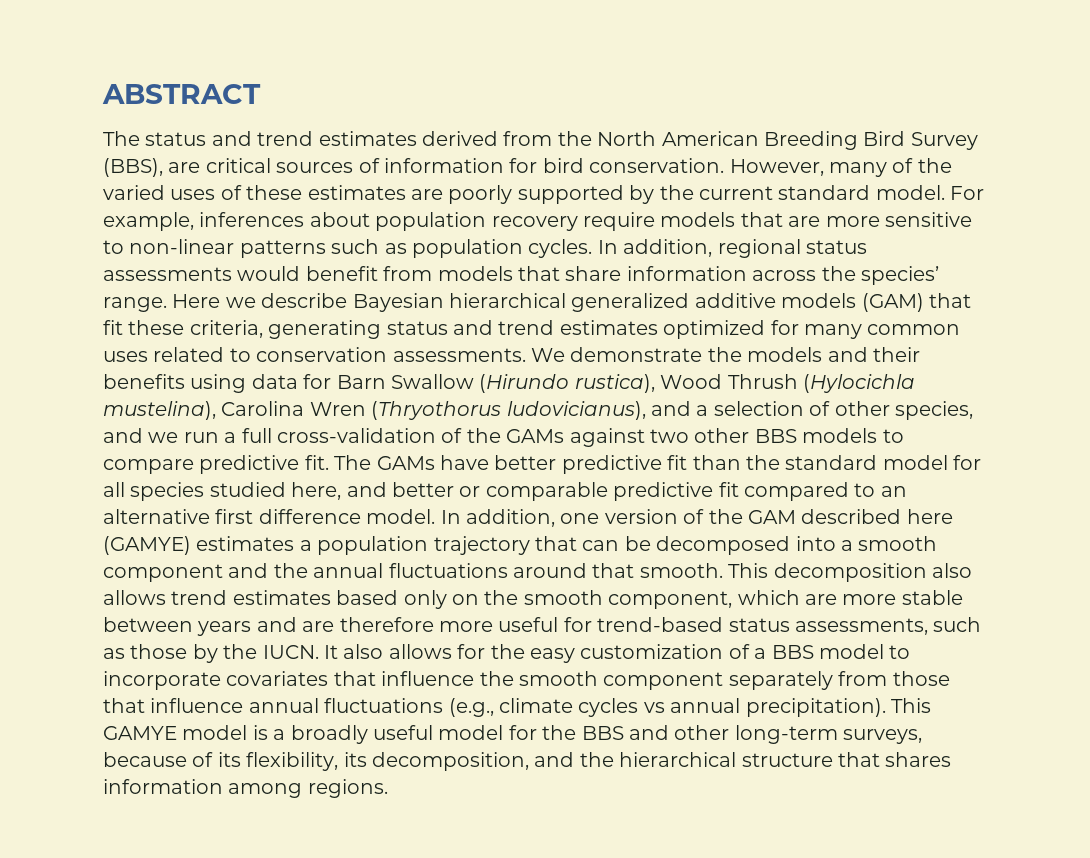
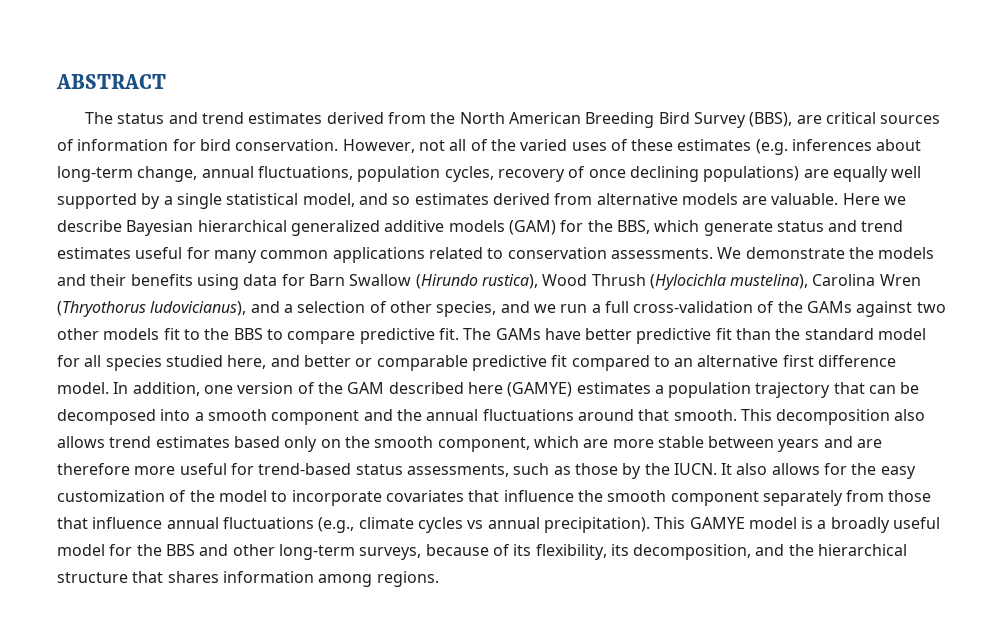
- However, many of the varied uses of these estimates are poorly supported by the current standard model. For example, inferences about population recovery require models that are more sensitive to non-linear patterns such as population cycles. In addition, regional status assessments would benefit from models that share information across the species’ range.
+ However, not all of the varied uses of these estimates (e.g. inferences about long-term change, annual fluctuations, population cycles, recovery of once declining populations) are equally well supported by a single statistical model, and so estimates derived from alternative models are valuable.
- Here we describe Bayesian hierarchical generalized additive models (GAM) that fit these criteria, generating status and trend estimates optimized for many common uses related to conservation assessments.
+ Here we describe Bayesian hierarchical generalized additive models (GAM) for the BBS, which generate status and trend estimates useful for many common applications related to conservation assessments.
- We demonstrate the models and their benefits using data for Barn Swallow (Hirundo rustica), Wood Thrush (Hylocichla mustelina), Carolina Wren (Thryothorus ludovicianus), and a selection of other species, and we run a full cross-validation of the GAMs against two other BBS models to compare predictive fit.
+ We demonstrate the models and their benefits using data for Barn Swallow (Hirundo rustica), Wood Thrush (Hylocichla mustelina), Carolina Wren (Thryothorus ludovicianus), and a selection of other species, and we run a full cross-validation of the GAMs against two other models fit to the BBS to compare predictive fit.
- It also allows for the easy customization of a BBS model to incorporate covariates that influence the smooth component separately from those that influence annual fluctuations (e.g., climate cycles vs annual precipitation).
+ It also allows for the easy customization of the model to incorporate covariates that influence the smooth component separately from those that influence annual fluctuations (e.g., climate cycles vs annual precipitation).

